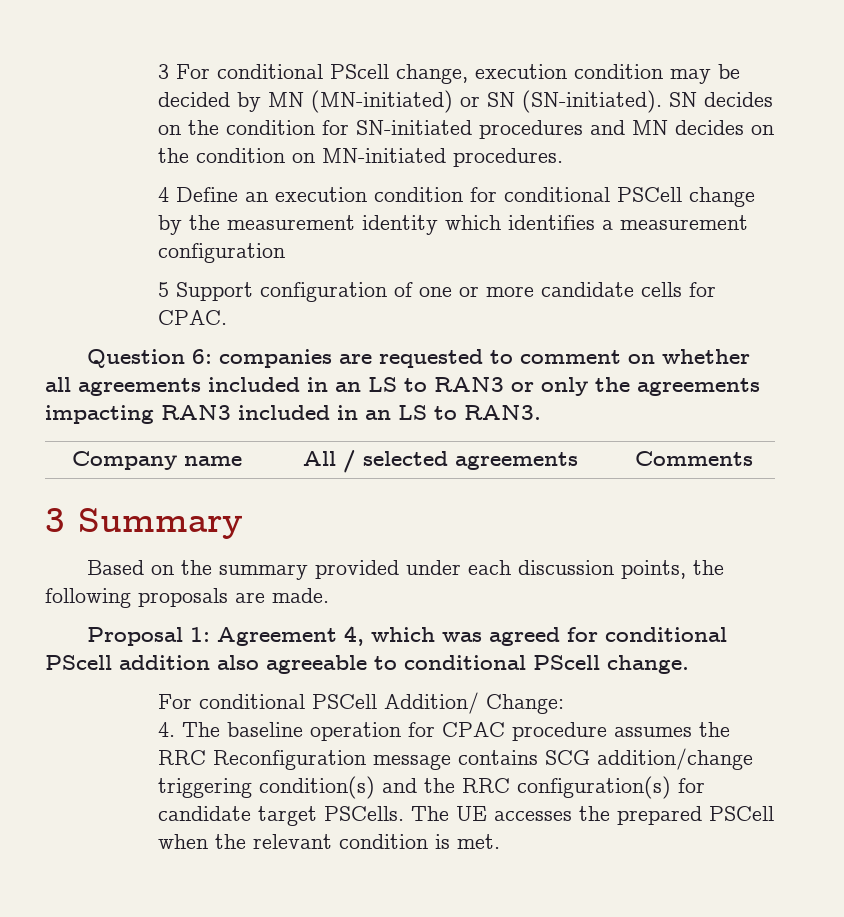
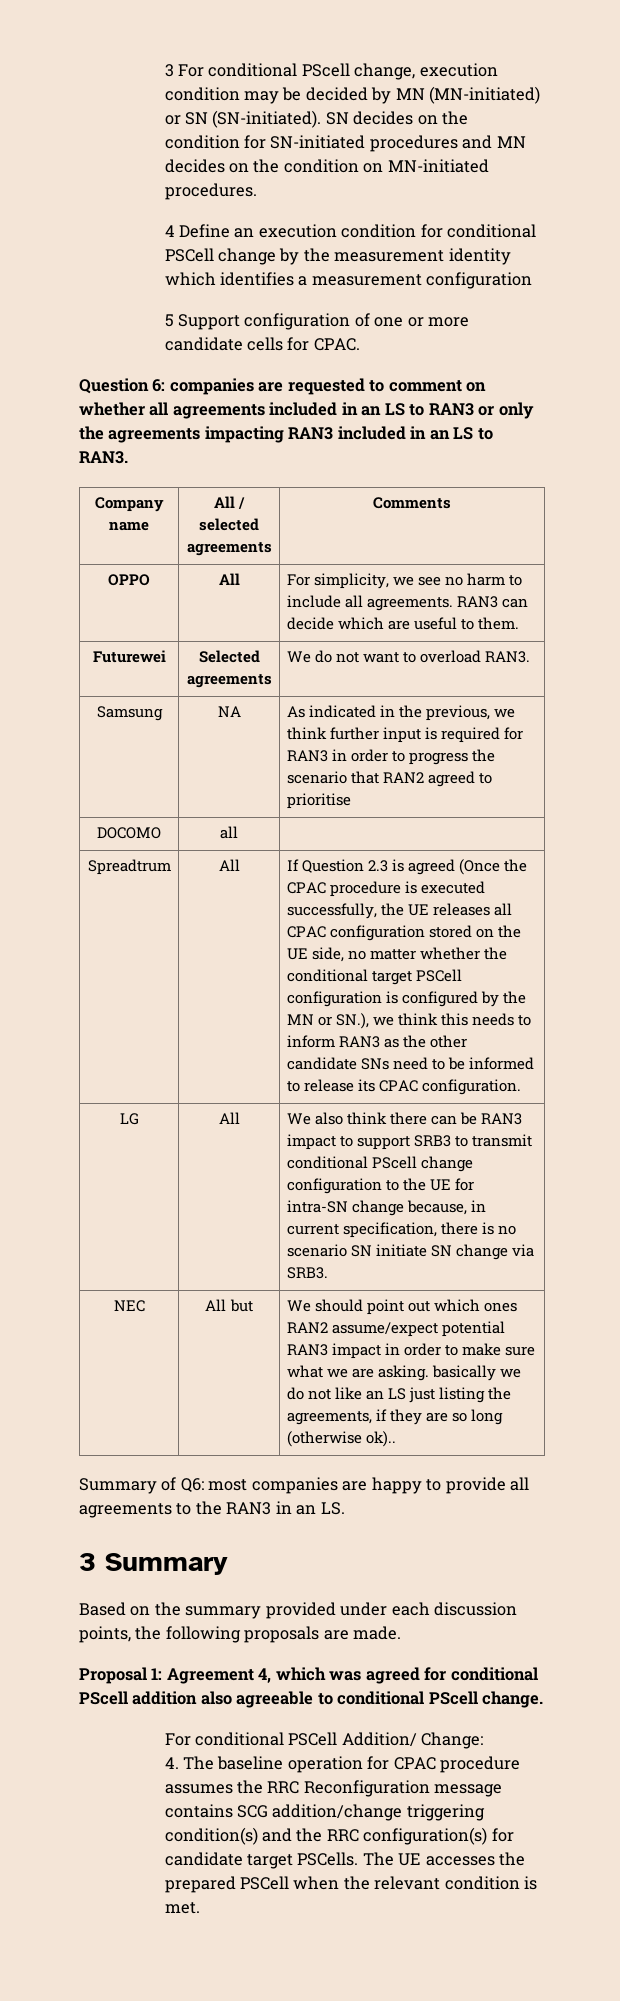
+ OPPO | All | For simplicity, we see no harm to include all agreements. RAN3 can decide which are useful to them.
+ Futurewei | Selected agreements | We do not want to overload RAN3.
+ Samsung | NA | As indicated in the previous, we think further input is required for RAN3 in order to progress the scenario that RAN2 agreed to prioritise
+ DOCOMO | all |
+ Spreadtrum | All | If Question 2.3 is agreed (Once the CPAC procedure is executed successfully, the UE releases all CPAC configuration stored on the UE side, no matter whether the conditional target PSCell configuration is configured by the MN or SN.), we think this needs to inform RAN3 as the other candidate SNs need to be informed to release its CPAC configuration.
+ LG | All | We also think there can be RAN3 impact to support SRB3 to transmit conditional PScell change configuration to the UE for intra-SN change because, in current specification, there is no scenario SN initiate SN change via SRB3.
+ NEC | All but | We should point out which ones RAN2 assume/expect potential RAN3 impact in order to make sure what we are asking. basically we do not like an LS just listing the agreements, if they are so long (otherwise ok)..
+ Summary of Q6: most companies are happy to provide all agreements to the RAN3 in an LS.

